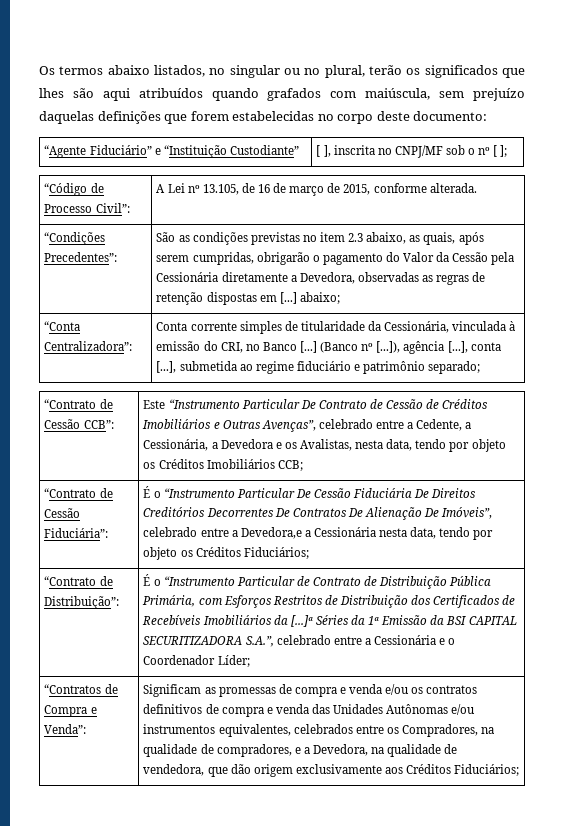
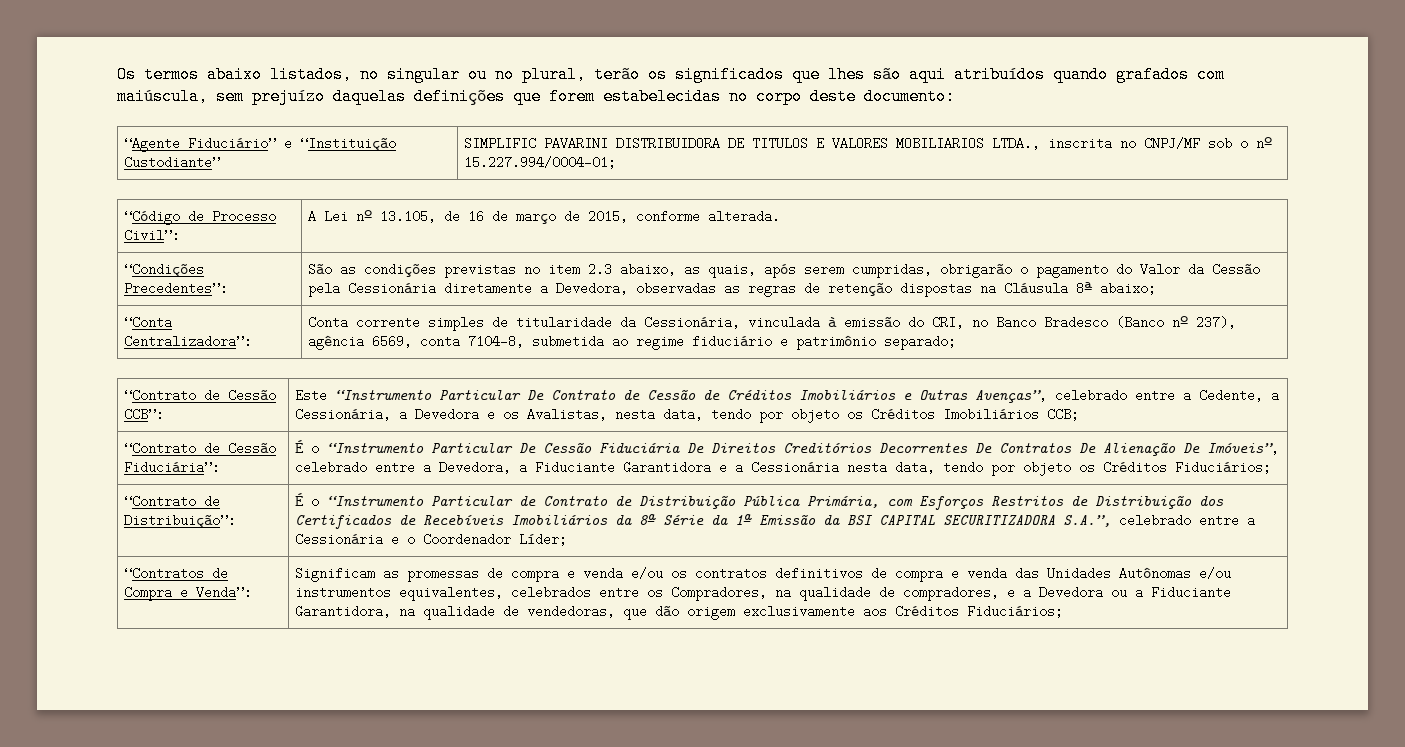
- “Agente Fiduciário” e “Instituição Custodiante” | [ ], inscrita no CNPJ/MF sob o nº [ ];
+ “Agente Fiduciário” e “Instituição Custodiante” | SIMPLIFIC PAVARINI DISTRIBUIDORA DE TITULOS E VALORES MOBILIARIOS LTDA., inscrita no CNPJ/MF sob o nº 15.227.994/0004-01;
- “Condições Precedentes”: | São as condições previstas no item 2.3 abaixo, as quais, após serem cumpridas, obrigarão o pagamento do Valor da Cessão pela Cessionária diretamente a Devedora, observadas as regras de retenção dispostas em [...] abaixo;
+ “Condições Precedentes”: | São as condições previstas no item 2.3 abaixo, as quais, após serem cumpridas, obrigarão o pagamento do Valor da Cessão pela Cessionária diretamente a Devedora, observadas as regras de retenção dispostas na Cláusula 8ª abaixo;
- “Conta Centralizadora”: | Conta corrente simples de titularidade da Cessionária, vinculada à emissão do CRI, no Banco [...] (Banco nº [...]), agência [...], conta [...], submetida ao regime fiduciário e patrimônio separado;
+ “Conta Centralizadora”: | Conta corrente simples de titularidade da Cessionária, vinculada à emissão do CRI, no Banco Bradesco (Banco nº 237), agência 6569, conta 7104-8, submetida ao regime fiduciário e patrimônio separado;
- “Contrato de Cessão Fiduciária”: | É o “Instrumento Particular De Cessão Fiduciária De Direitos Creditórios Decorrentes De Contratos De Alienação De Imóveis”, celebrado entre a Devedora,e a Cessionária nesta data, tendo por objeto os Créditos Fiduciários;
+ “Contrato de Cessão Fiduciária”: | É o “Instrumento Particular De Cessão Fiduciária De Direitos Creditórios Decorrentes De Contratos De Alienação De Imóveis”, celebrado entre a Devedora, a Fiduciante Garantidora e a Cessionária nesta data, tendo por objeto os Créditos Fiduciários;
- É o “Instrumento Particular de Contrato de Distribuição Pública Primária, com Esforços Restritos de Distribuição dos Certificados de Recebíveis Imobiliários da [...]ª Séries da 1ª Emissão da BSI CAPITAL SECURITIZADORA S.A.”, celebrado entre a Cessionária e o Coordenador Líder;
+ É o “Instrumento Particular de Contrato de Distribuição Pública Primária, com Esforços Restritos de Distribuição dos Certificados de Recebíveis Imobiliários da 8ª Série da 1ª Emissão da BSI CAPITAL SECURITIZADORA S.A.”, celebrado entre a Cessionária e o Coordenador Líder;
- Significam as promessas de compra e venda e/ou os contratos definitivos de compra e venda das Unidades Autônomas e/ou instrumentos equivalentes, celebrados entre os Compradores, na qualidade de compradores, e a Devedora, na qualidade de vendedora, que dão origem exclusivamente aos Créditos Fiduciários;
+ Significam as promessas de compra e venda e/ou os contratos definitivos de compra e venda das Unidades Autônomas e/ou instrumentos equivalentes, celebrados entre os Compradores, na qualidade de compradores, e a Devedora ou a Fiduciante Garantidora, na qualidade de vendedoras, que dão origem exclusivamente aos Créditos Fiduciários;

